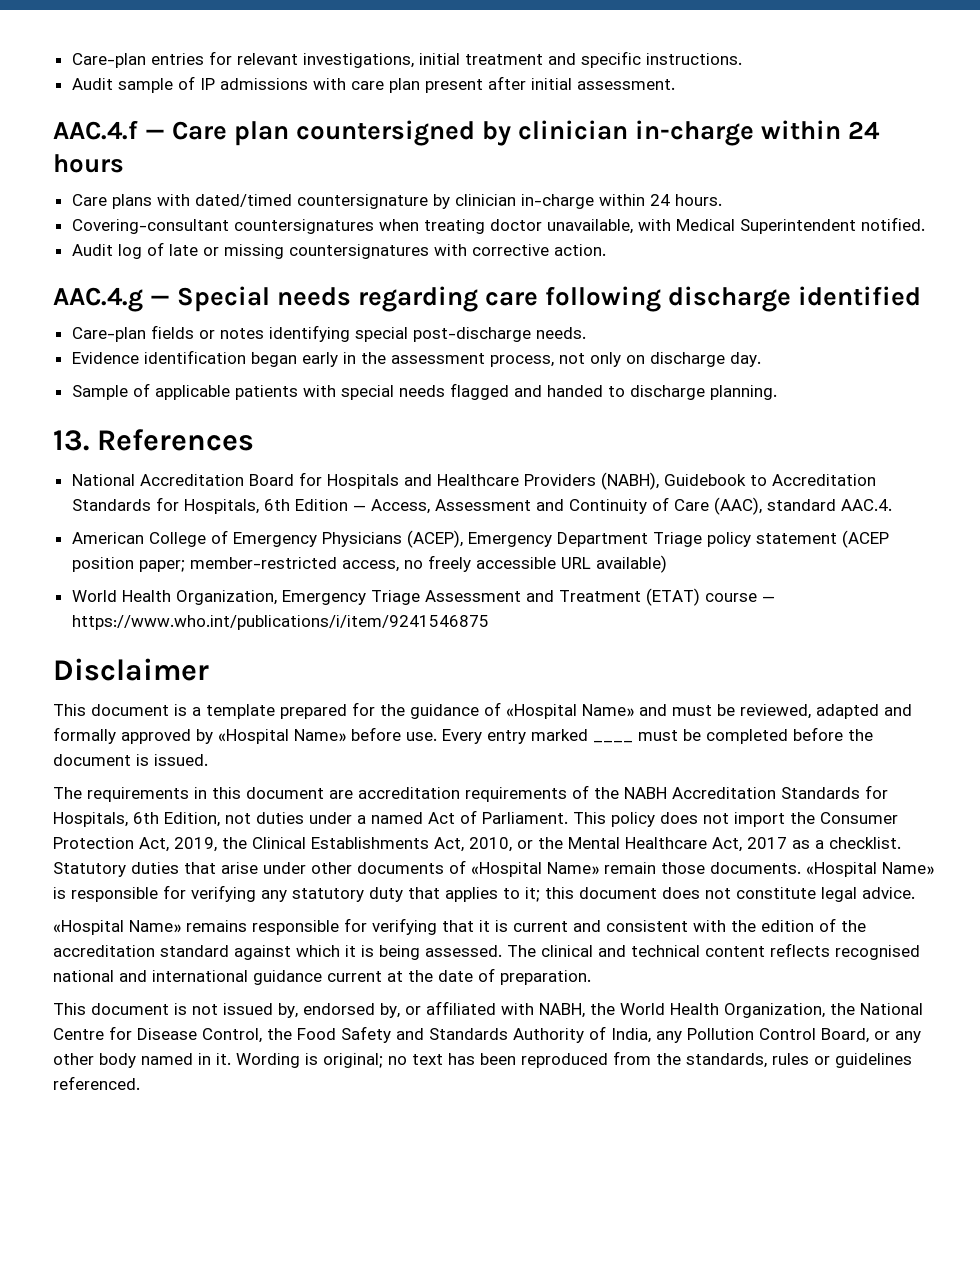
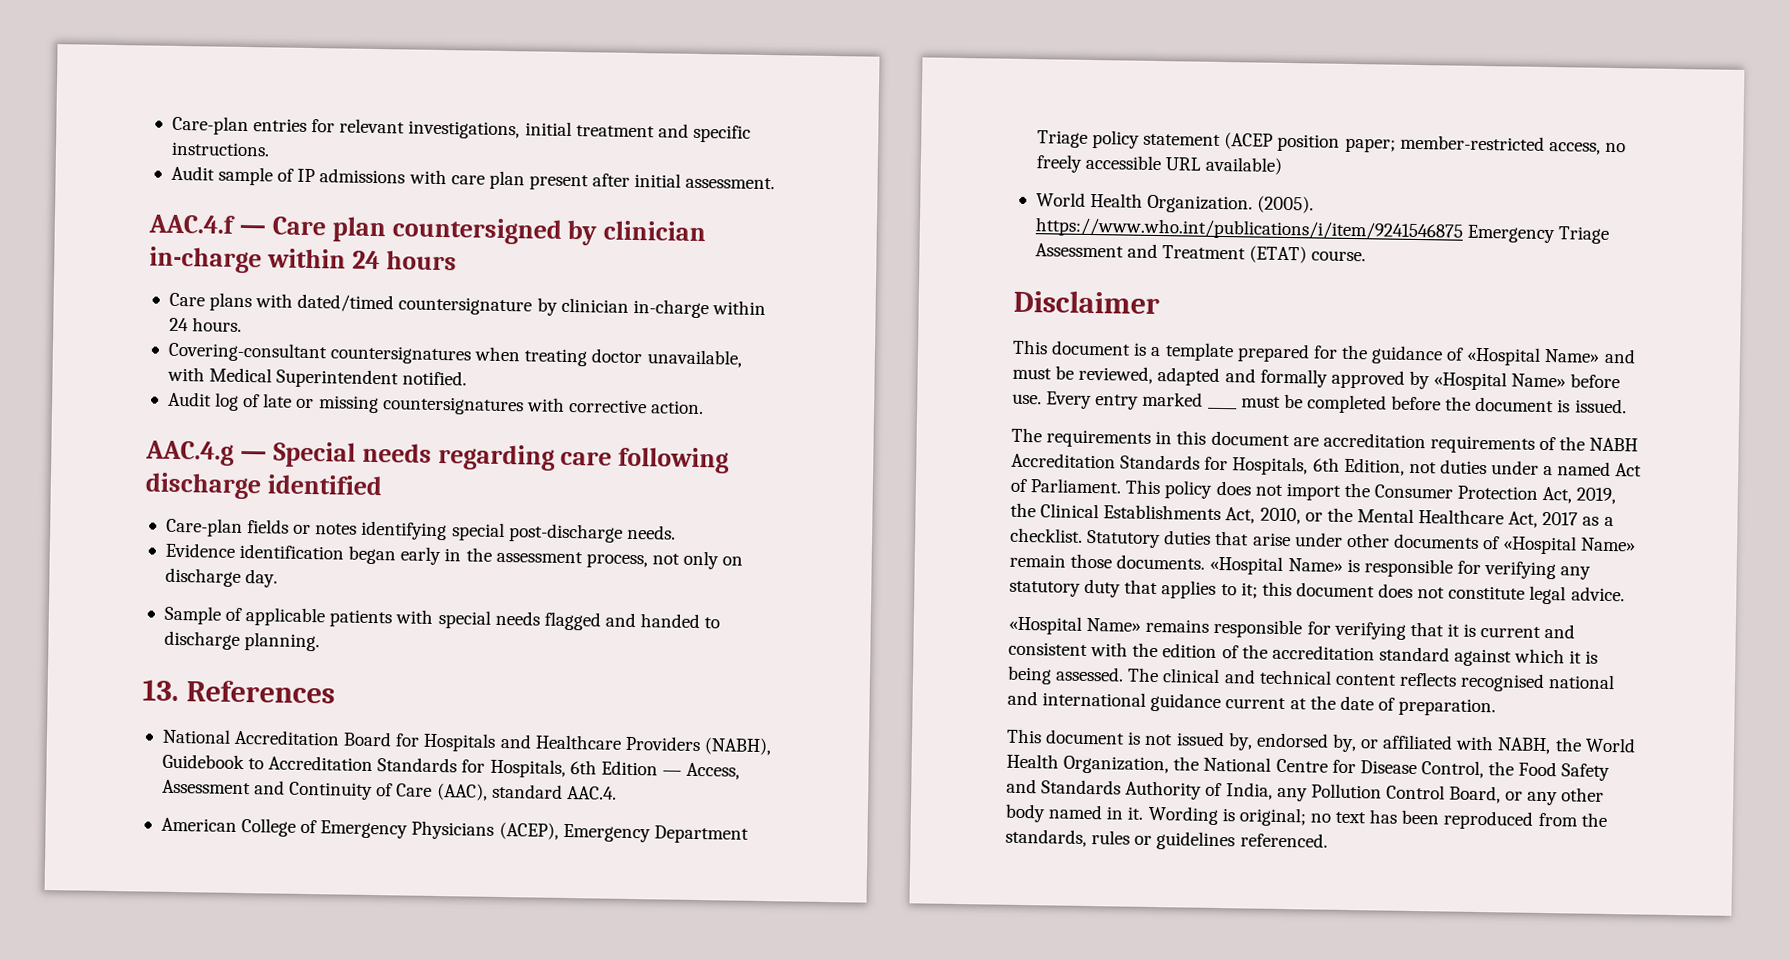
- World Health Organization, Emergency Triage Assessment and Treatment (ETAT) course — https://www.who.int/publications/i/item/9241546875
+ World Health Organization. (2005). https://www.who.int/publications/i/item/9241546875 Emergency Triage Assessment and Treatment (ETAT) course.

